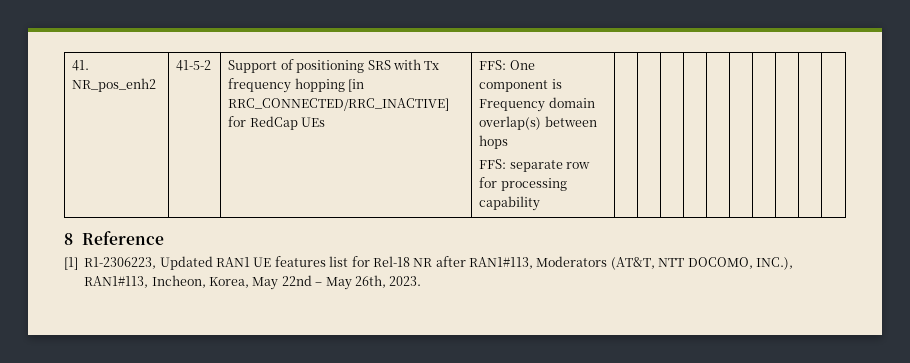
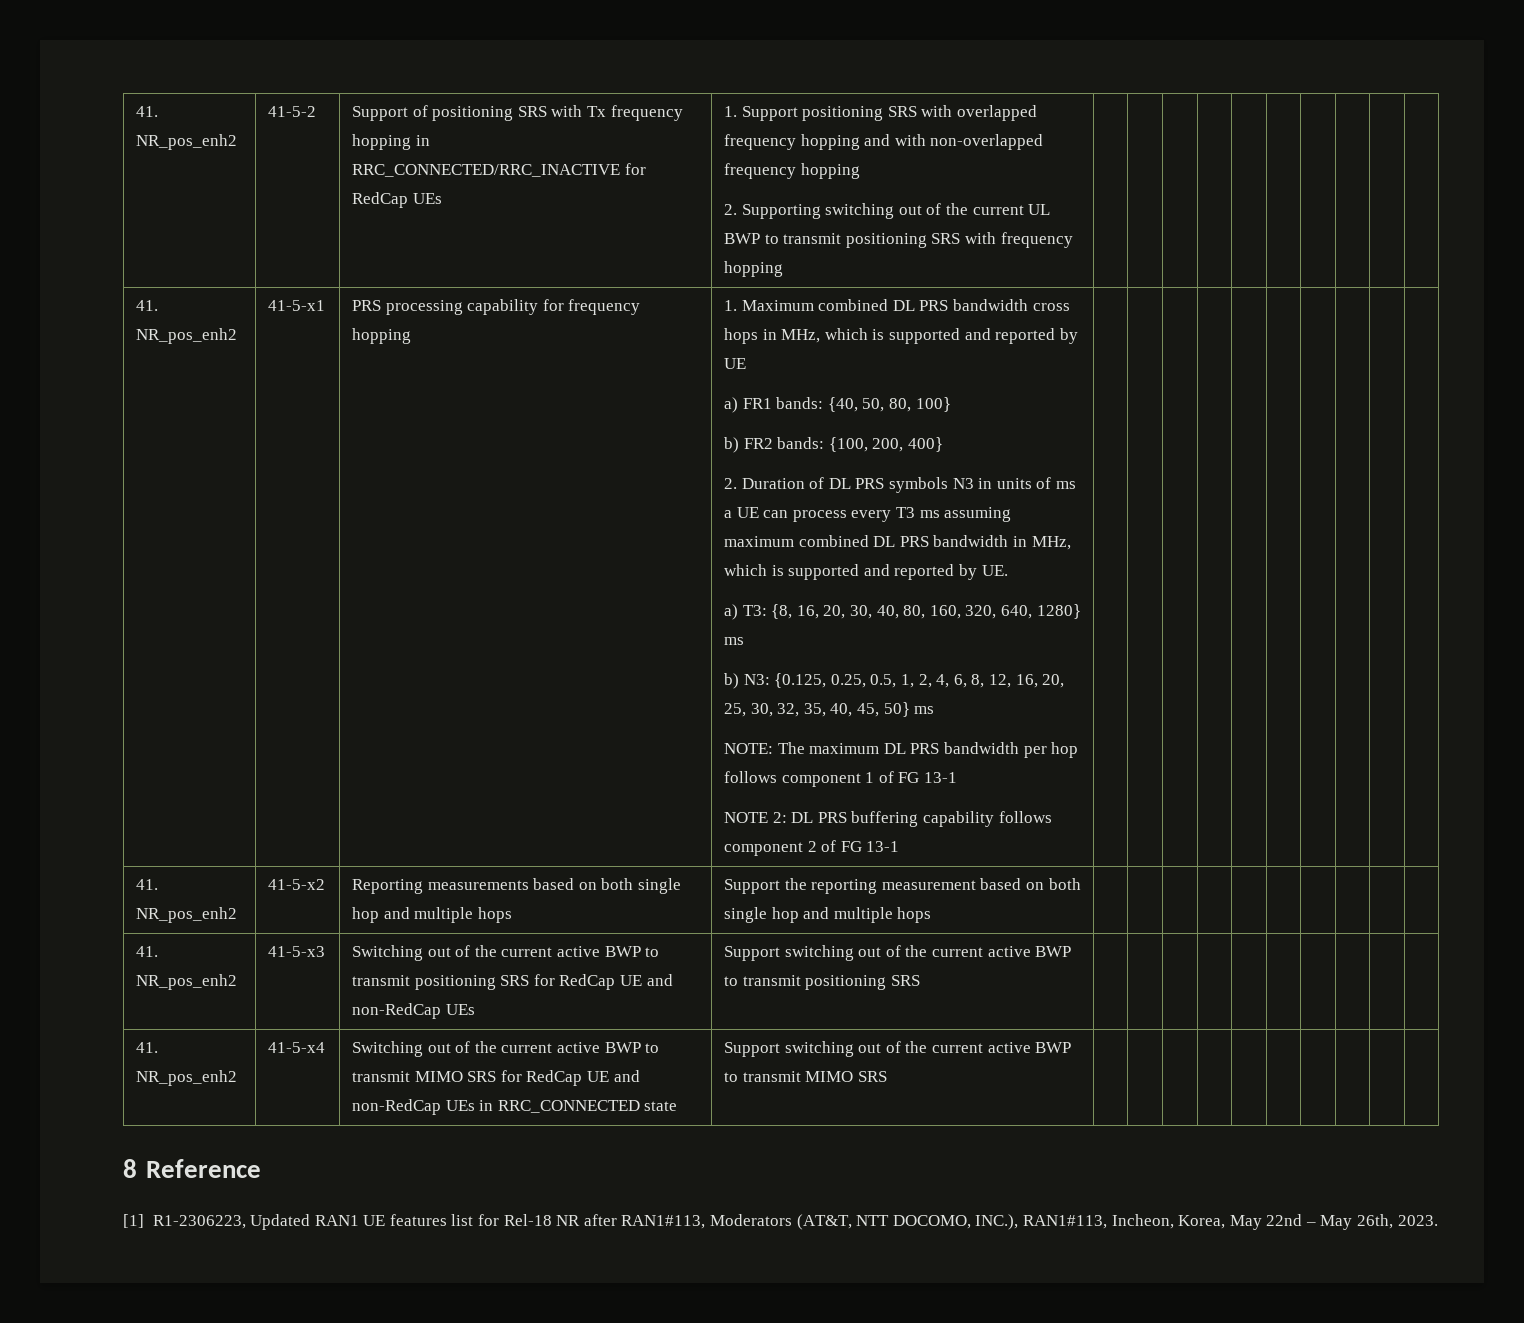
- Support of positioning SRS with Tx frequency hopping [in RRC_CONNECTED/RRC_INACTIVE] for RedCap UEs
+ Support of positioning SRS with Tx frequency hopping in RRC_CONNECTED/RRC_INACTIVE for RedCap UEs
- FFS: One component is Frequency domain overlap(s) between hops
- FFS: separate row for processing capability
+ 1. Support positioning SRS with overlapped frequency hopping and with non-overlapped frequency hopping
+ 2. Supporting switching out of the current UL BWP to transmit positioning SRS with frequency hopping | | | | | | | | | |
+ 41. NR_pos_enh2 | 41-5-x1 | PRS processing capability for frequency hopping | 1. Maximum combined DL PRS bandwidth cross hops in MHz, which is supported and reported by UE
+ a) FR1 bands: {40, 50, 80, 100}
+ b) FR2 bands: {100, 200, 400}
+ 2. Duration of DL PRS symbols N3 in units of ms a UE can process every T3 ms assuming maximum combined DL PRS bandwidth in MHz, which is supported and reported by UE.
+ a) T3: {8, 16, 20, 30, 40, 80, 160, 320, 640, 1280} ms
+ b) N3: {0.125, 0.25, 0.5, 1, 2, 4, 6, 8, 12, 16, 20, 25, 30, 32, 35, 40, 45, 50} ms
+ NOTE: The maximum DL PRS bandwidth per hop follows component 1 of FG 13-1
+ NOTE 2: DL PRS buffering capability follows component 2 of FG 13-1 | | | | | | | | | |
+ 41. NR_pos_enh2 | 41-5-x2 | Reporting measurements based on both single hop and multiple hops | Support the reporting measurement based on both single hop and multiple hops | | | | | | | | | |
+ 41. NR_pos_enh2 | 41-5-x3 | Switching out of the current active BWP to transmit positioning SRS for RedCap UE and non-RedCap UEs | Support switching out of the current active BWP to transmit positioning SRS | | | | | | | | | |
+ 41. NR_pos_enh2 | 41-5-x4 | Switching out of the current active BWP to transmit MIMO SRS for RedCap UE and non-RedCap UEs in RRC_CONNECTED state | Support switching out of the current active BWP to transmit MIMO SRS | | | | | | | | | |

